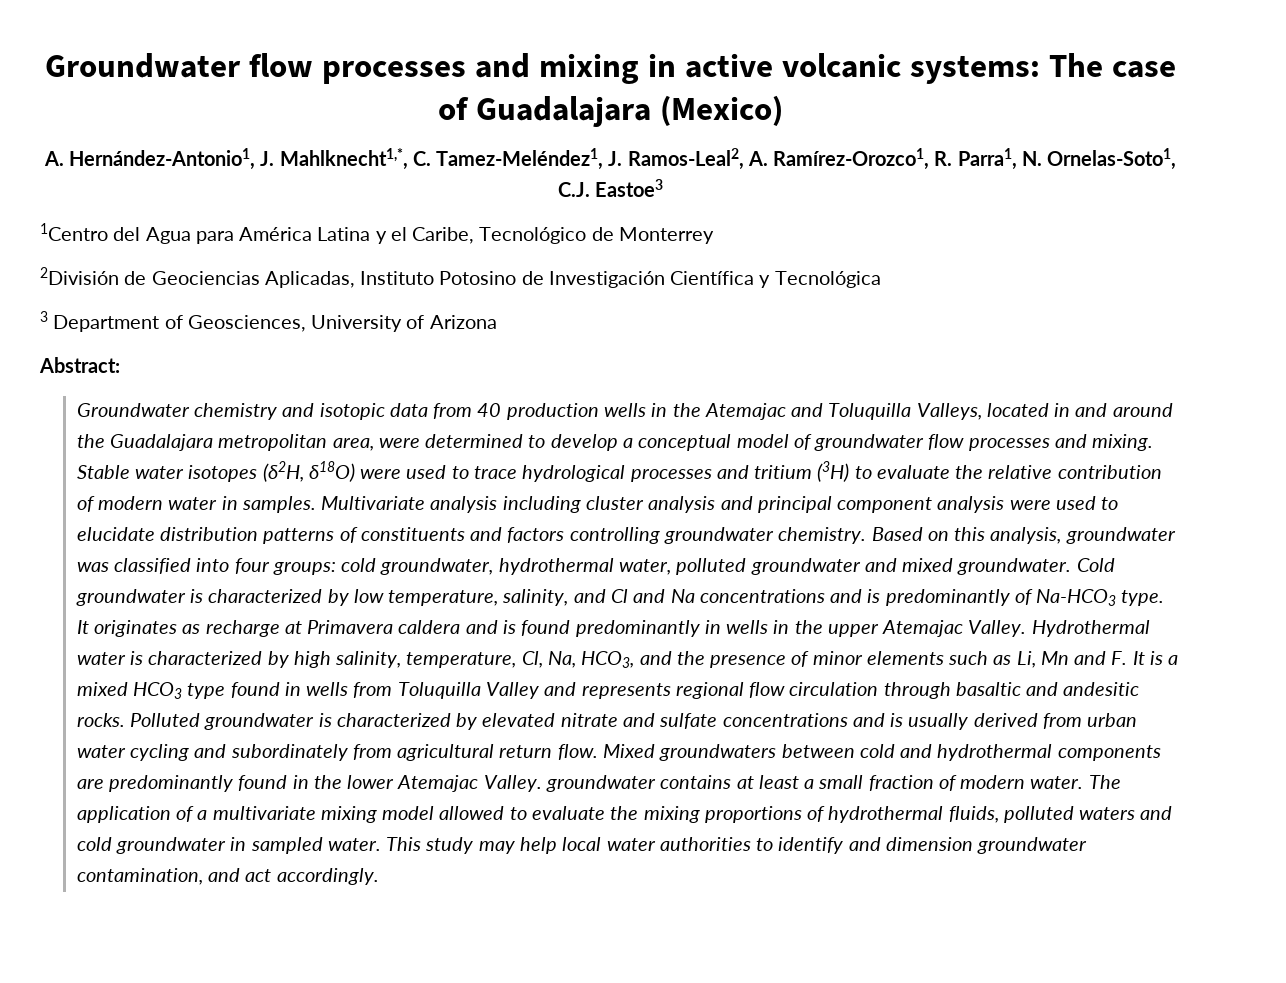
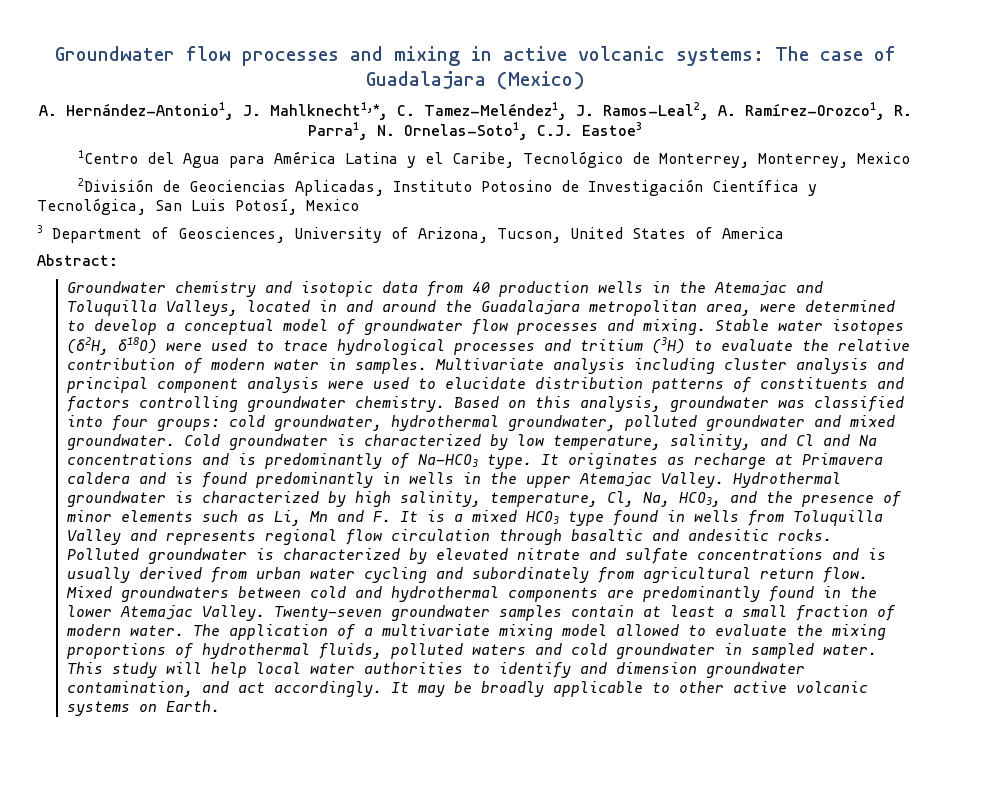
- 1Centro del Agua para América Latina y el Caribe, Tecnológico de Monterrey
+ 1Centro del Agua para América Latina y el Caribe, Tecnológico de Monterrey, Monterrey, Mexico
- 2División de Geociencias Aplicadas, Instituto Potosino de Investigación Científica y Tecnológica
+ 2División de Geociencias Aplicadas, Instituto Potosino de Investigación Científica y Tecnológica, San Luis Potosí, Mexico
- 3 Department of Geosciences, University of Arizona
+ 3 Department of Geosciences, University of Arizona, Tucson, United States of America
- Based on this analysis, groundwater was classified into four groups: cold groundwater, hydrothermal water, polluted groundwater and mixed groundwater.
+ Based on this analysis, groundwater was classified into four groups: cold groundwater, hydrothermal groundwater, polluted groundwater and mixed groundwater.
- Hydrothermal water is characterized by high salinity, temperature, Cl, Na, HCO3, and the presence of minor elements such as Li, Mn and F. It is a mixed HCO3 type found in wells from Toluquilla Valley and represents regional flow circulation through basaltic and andesitic rocks.
+ Hydrothermal groundwater is characterized by high salinity, temperature, Cl, Na, HCO3, and the presence of minor elements such as Li, Mn and F. It is a mixed HCO3 type found in wells from Toluquilla Valley and represents regional flow circulation through basaltic and andesitic rocks.
- Mixed groundwaters between cold and hydrothermal components are predominantly found in the lower Atemajac Valley. groundwater contains at least a small fraction of modern water.
+ Mixed groundwaters between cold and hydrothermal components are predominantly found in the lower Atemajac Valley. Twenty-seven groundwater samples contain at least a small fraction of modern water.
- This study may help local water authorities to identify and dimension groundwater contamination, and act accordingly.
+ This study will help local water authorities to identify and dimension groundwater contamination, and act accordingly.
+ It may be broadly applicable to other active volcanic systems on Earth.

